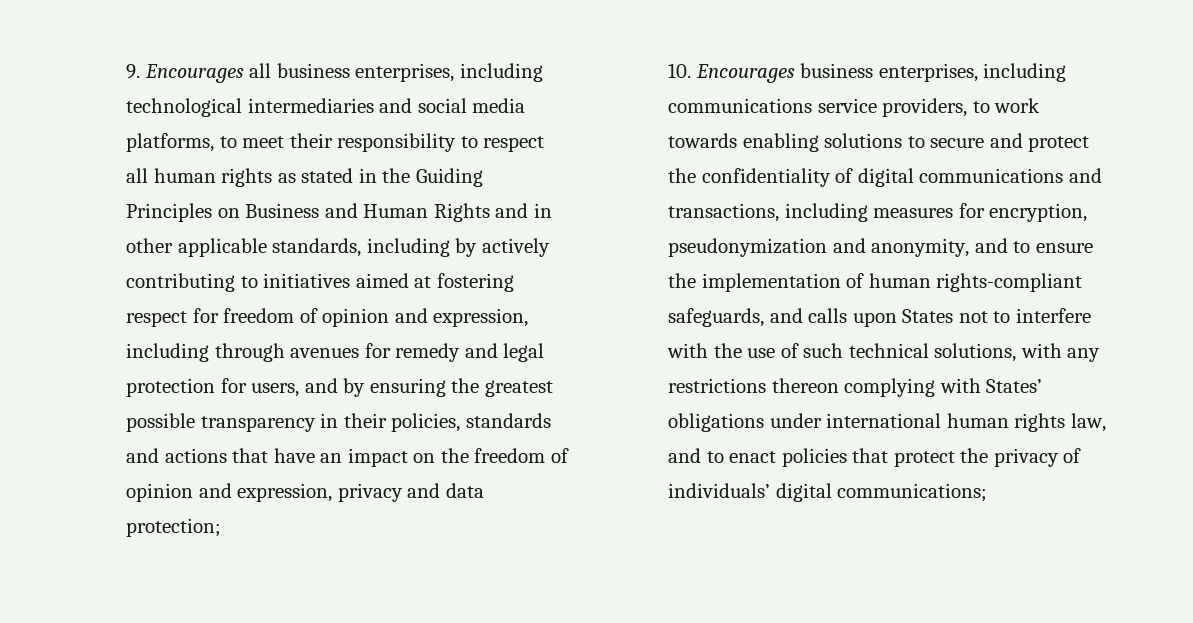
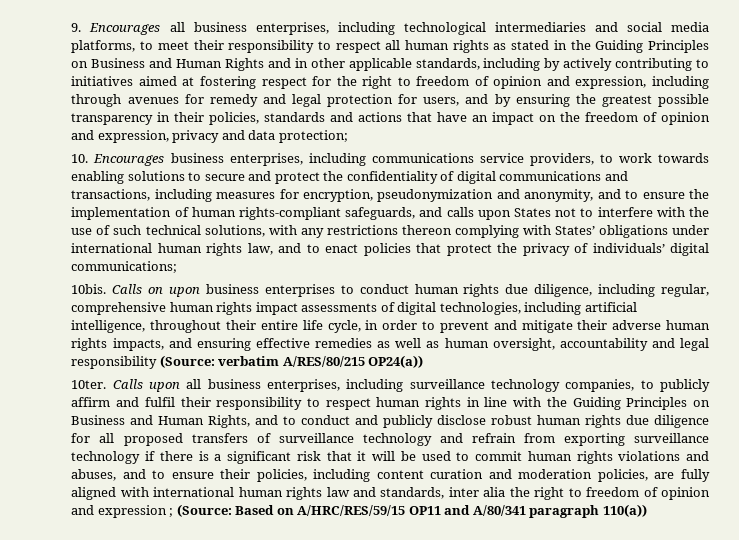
- 9. Encourages all business enterprises, including technological intermediaries and social media platforms, to meet their responsibility to respect all human rights as stated in the Guiding Principles on Business and Human Rights and in other applicable standards, including by actively contributing to initiatives aimed at fostering respect for freedom of opinion and expression, including through avenues for remedy and legal protection for users, and by ensuring the greatest possible transparency in their policies, standards and actions that have an impact on the freedom of opinion and expression, privacy and data protection;
+ 9. Encourages all business enterprises, including technological intermediaries and social media platforms, to meet their responsibility to respect all human rights as stated in the Guiding Principles on Business and Human Rights and in other applicable standards, including by actively contributing to initiatives aimed at fostering respect for the right to freedom of opinion and expression, including through avenues for remedy and legal protection for users, and by ensuring the greatest possible transparency in their policies, standards and actions that have an impact on the freedom of opinion and expression, privacy and data protection;
+ 10bis. Calls on upon business enterprises to conduct human rights due diligence, including regular, comprehensive human rights impact assessments of digital technologies, including artificial intelligence, throughout their entire life cycle, in order to prevent and mitigate their adverse human rights impacts, and ensuring effective remedies as well as human oversight, accountability and legal responsibility (Source: verbatim A/RES/80/215 OP24(a))
+ 10ter. Calls upon all business enterprises, including surveillance technology companies, to publicly affirm and fulfil their responsibility to respect human rights in line with the Guiding Principles on Business and Human Rights, and to conduct and publicly disclose robust human rights due diligence for all proposed transfers of surveillance technology and refrain from exporting surveillance technology if there is a significant risk that it will be used to commit human rights violations and abuses, and to ensure their policies, including content curation and moderation policies, are fully aligned with international human rights law and standards, inter alia the right to freedom of opinion and expression ; (Source: Based on A/HRC/RES/59/15 OP11 and A/80/341 paragraph 110(a))

